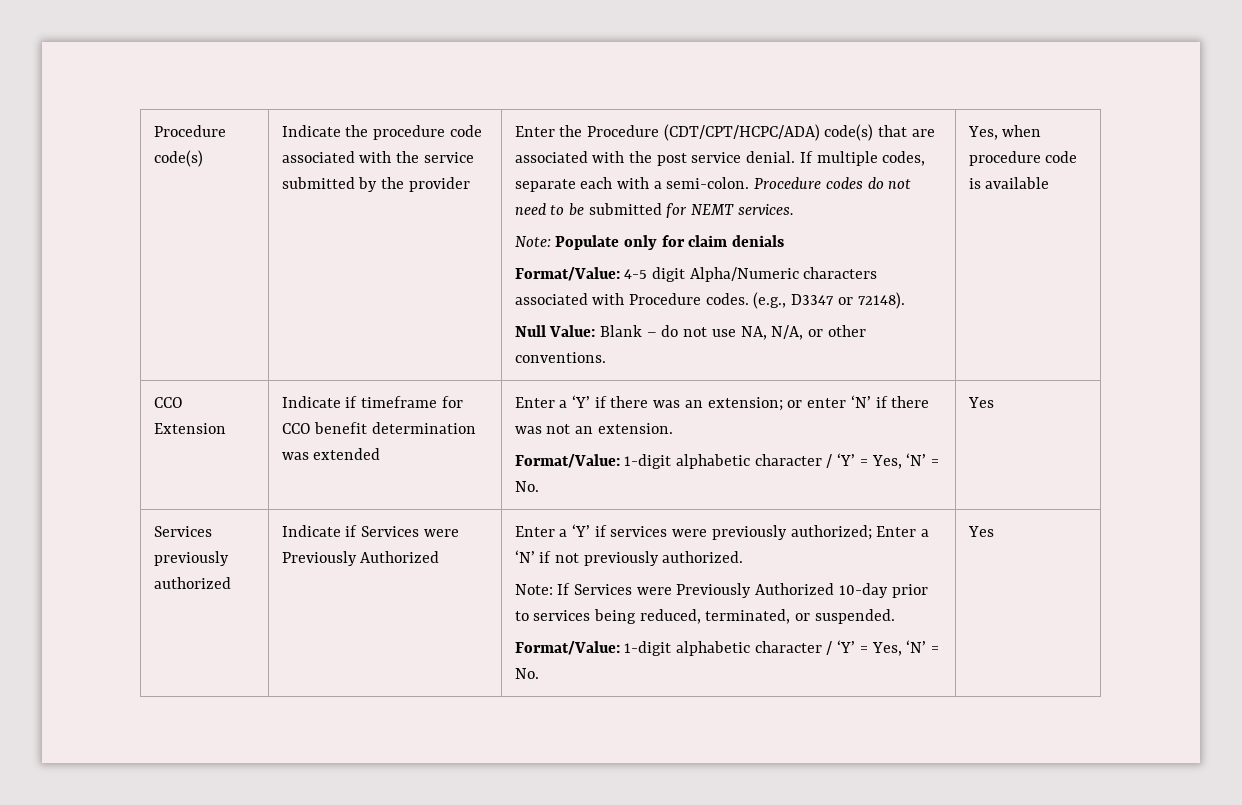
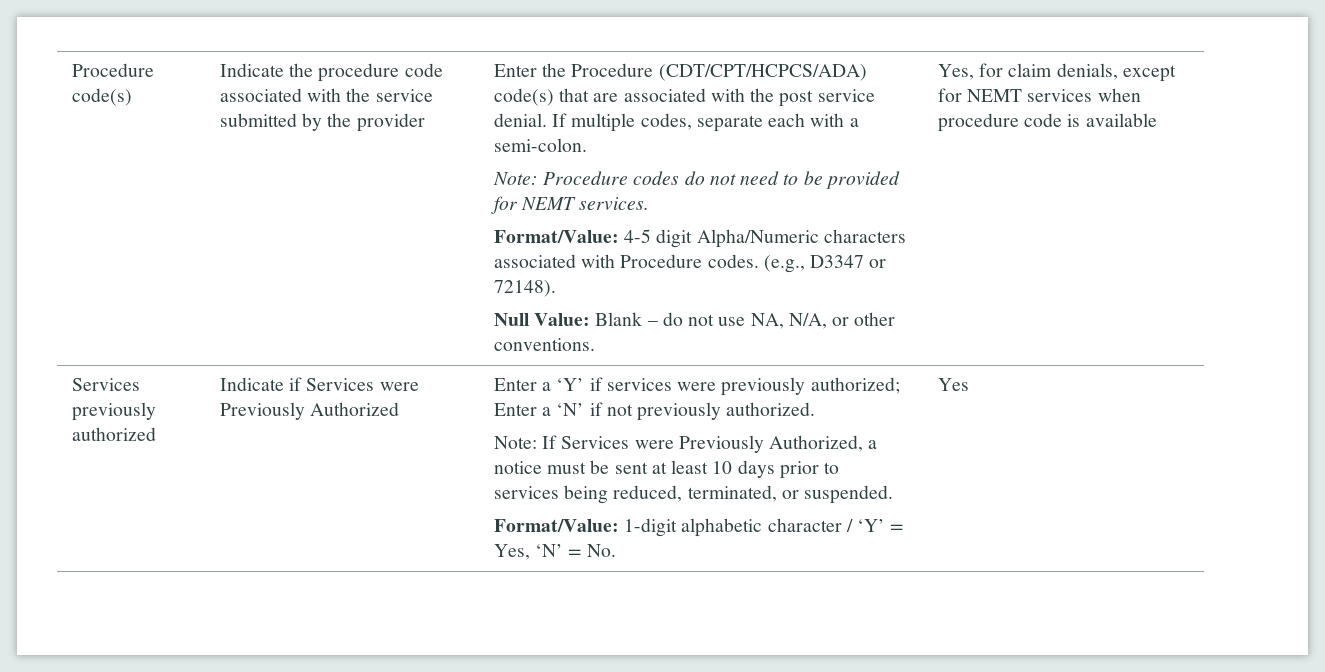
- Enter the Procedure (CDT/CPT/HCPC/ADA) code(s) that are associated with the post service denial.
+ Enter the Procedure (CDT/CPT/HCPCS/ADA) code(s) that are associated with the post service denial.
- If multiple codes, separate each with a semi-colon. Procedure codes do not need to be submitted for NEMT services.
+ If multiple codes, separate each with a semi-colon.
+ Note: Procedure codes do not need to be provided for NEMT services.
- Note: Populate only for claim denials
- Yes, when procedure code is available
+ Yes, for claim denials, except for NEMT services when procedure code is available
- CCO Extension | Indicate if timeframe for CCO benefit determination was extended | Enter a ‘Y’ if there was an extension; or enter ‘N’ if there was not an extension.
- Format/Value: 1-digit alphabetic character / ‘Y’ = Yes, ‘N’ = No. | Yes
- Note: If Services were Previously Authorized 10-day prior to services being reduced, terminated, or suspended.
+ Note: If Services were Previously Authorized, a notice must be sent at least 10 days prior to services being reduced, terminated, or suspended.

